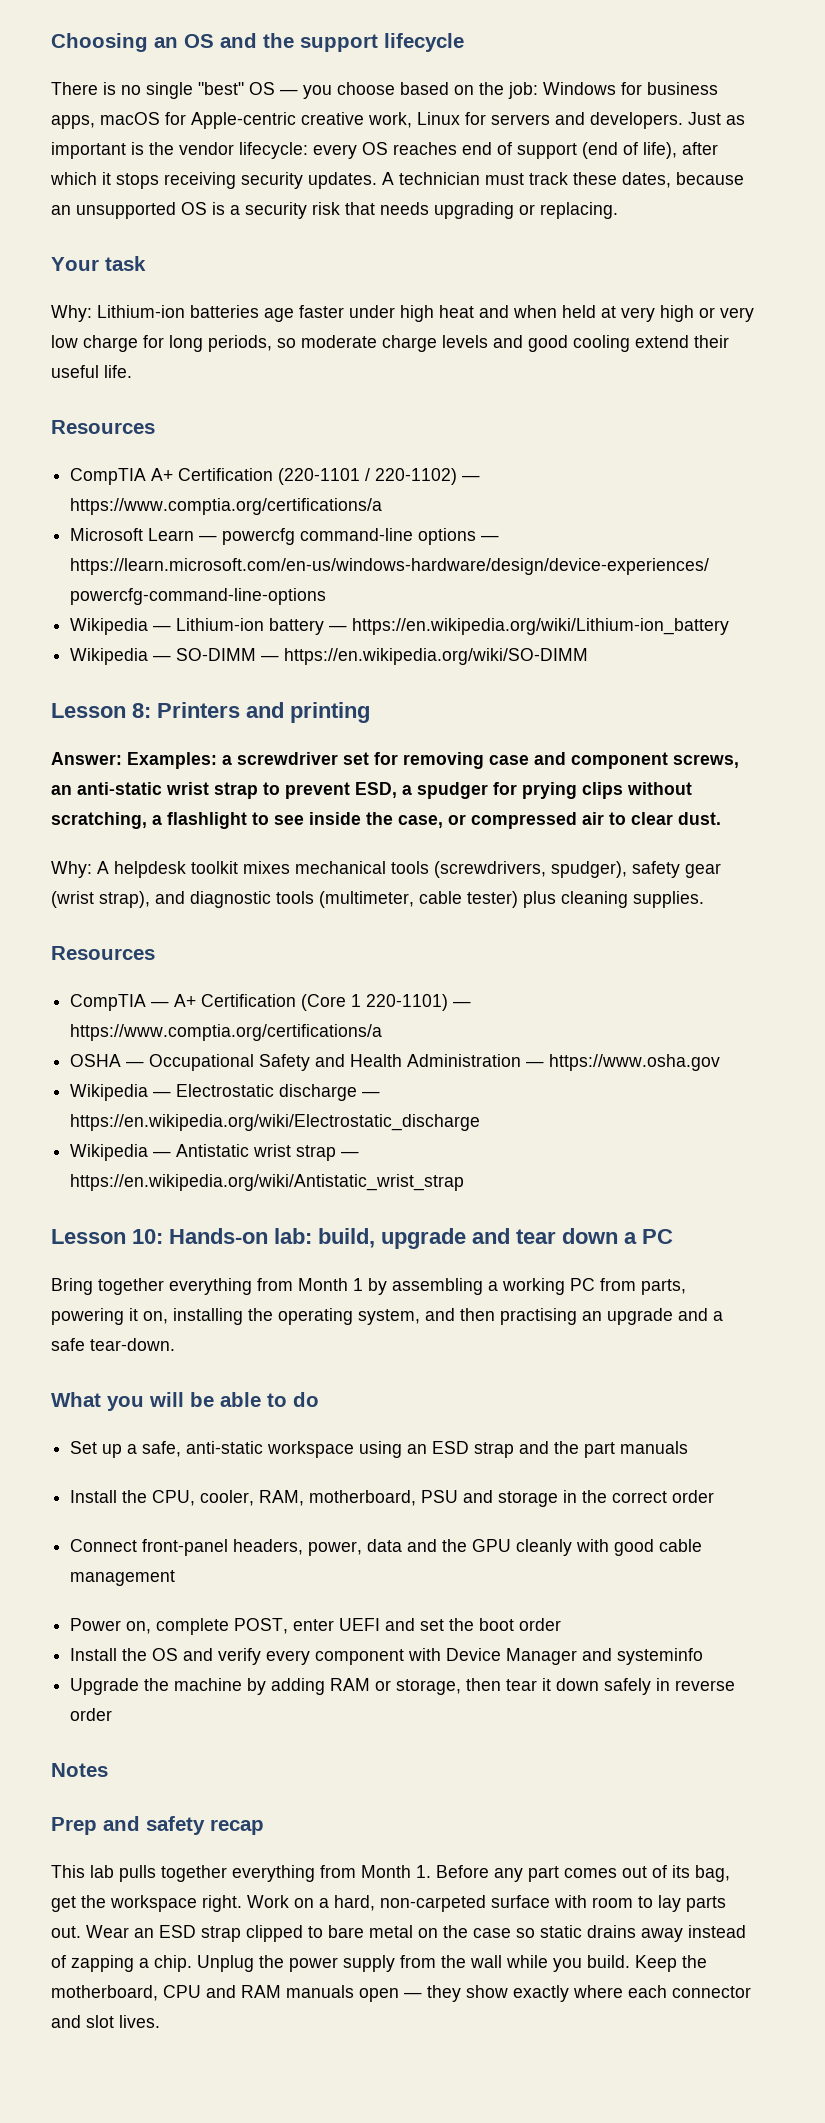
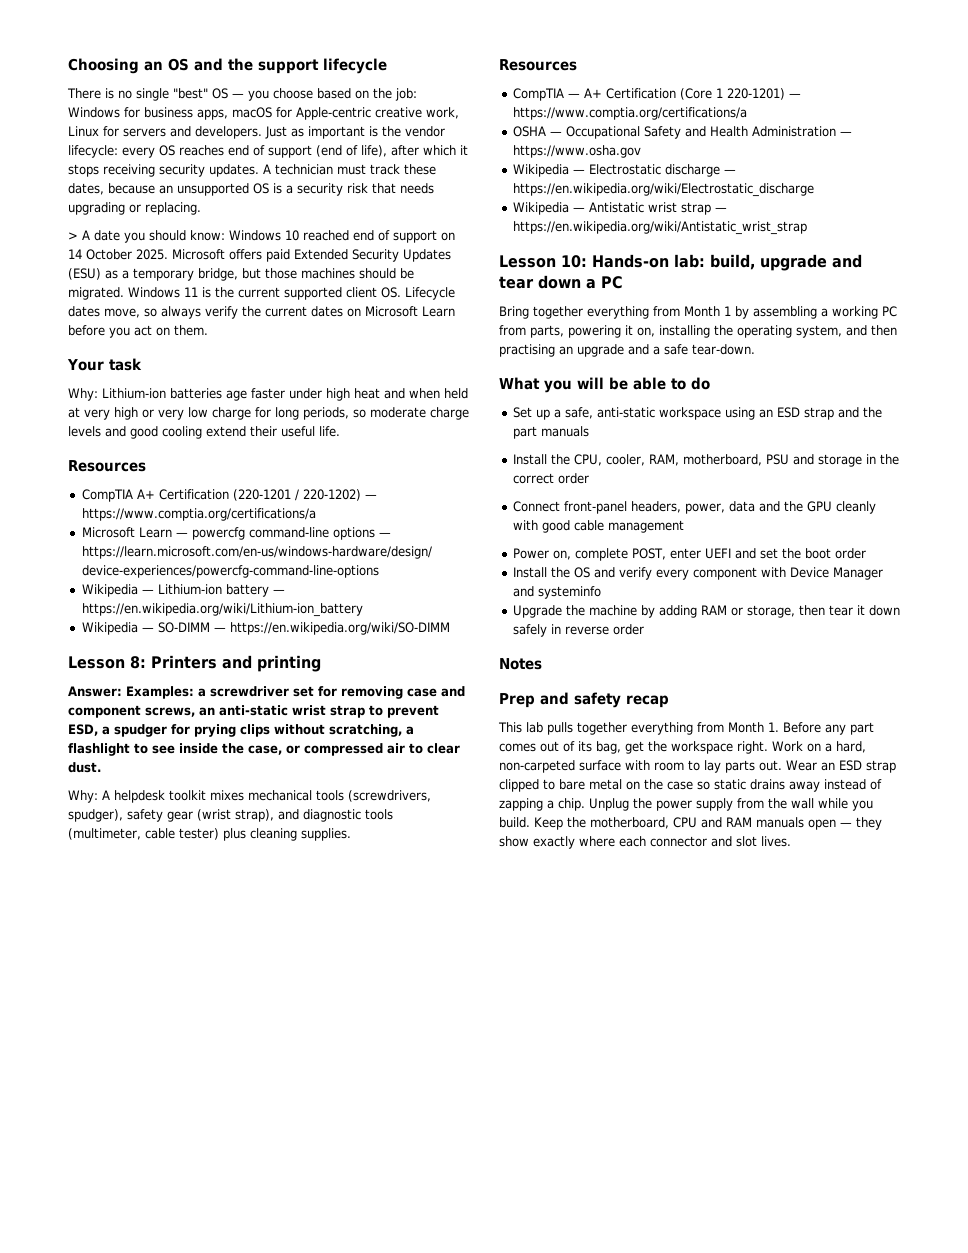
+ > A date you should know: Windows 10 reached end of support on 14 October 2025. Microsoft offers paid Extended Security Updates (ESU) as a temporary bridge, but those machines should be migrated. Windows 11 is the current supported client OS. Lifecycle dates move, so always verify the current dates on Microsoft Learn before you act on them.
- CompTIA A+ Certification (220-1101 / 220-1102) — https://www.comptia.org/certifications/a
+ CompTIA A+ Certification (220-1201 / 220-1202) — https://www.comptia.org/certifications/a
- CompTIA — A+ Certification (Core 1 220-1101) — https://www.comptia.org/certifications/a
+ CompTIA — A+ Certification (Core 1 220-1201) — https://www.comptia.org/certifications/a

